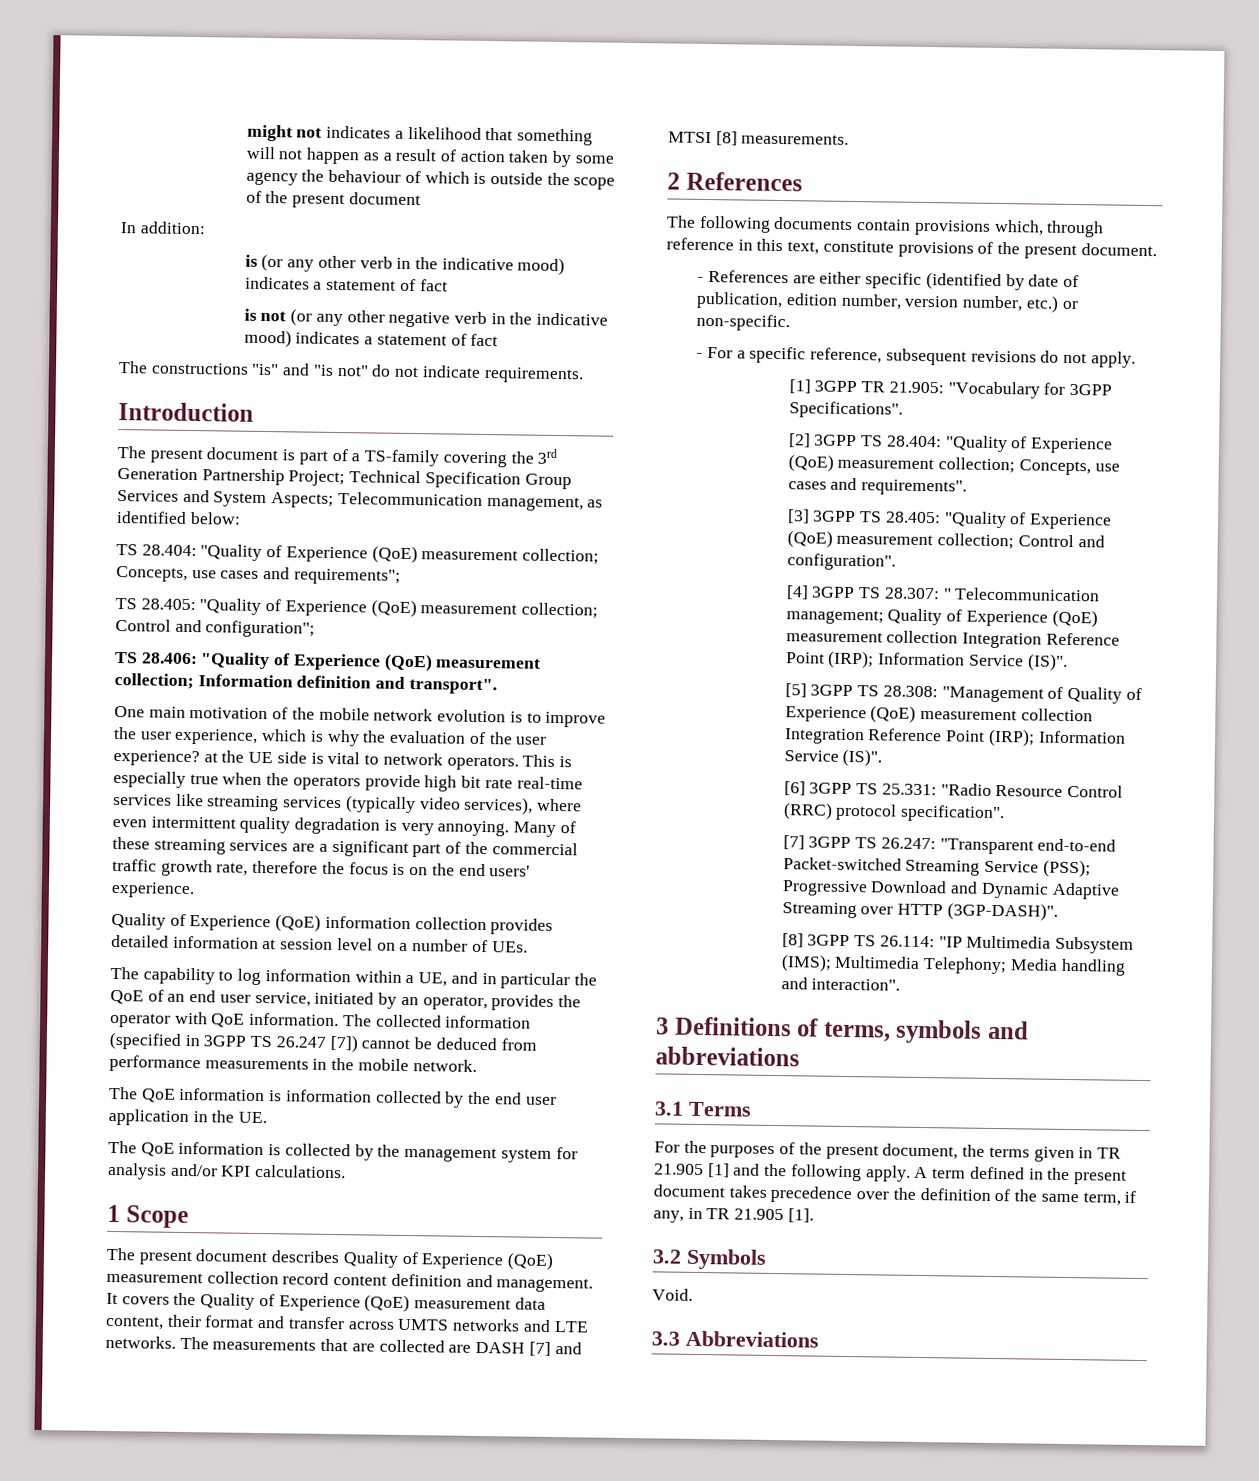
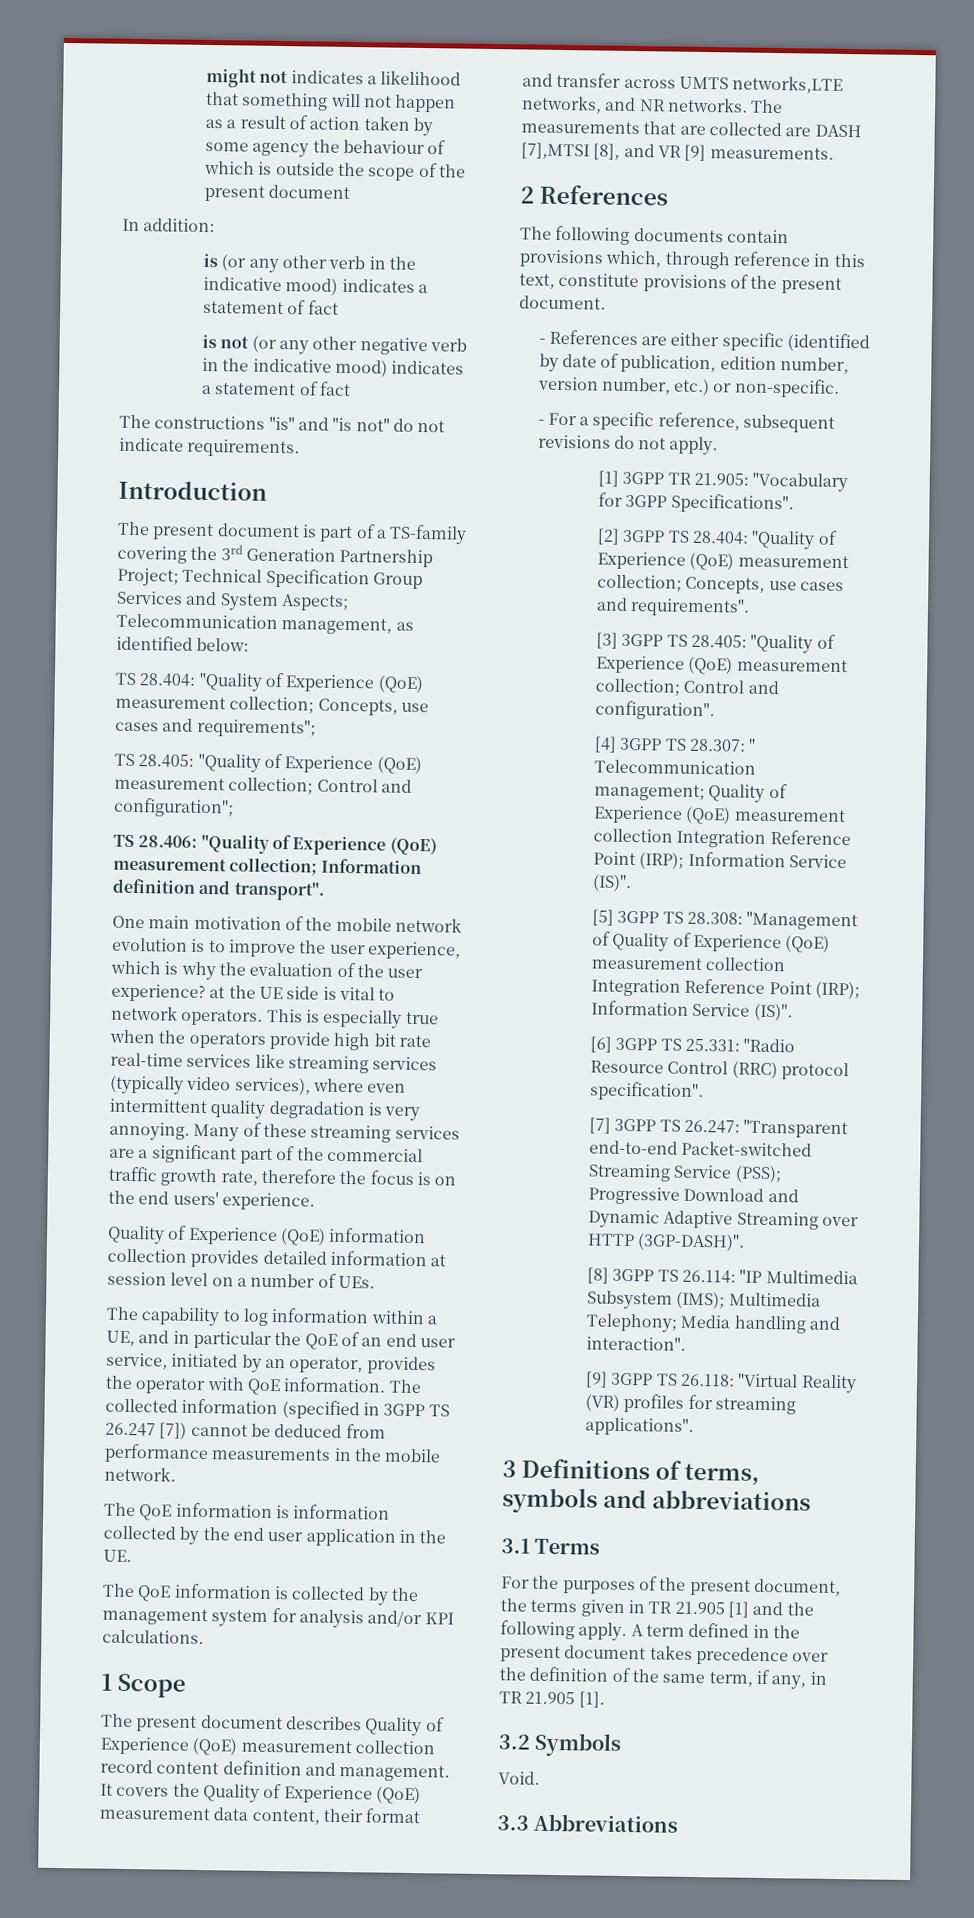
- It covers the Quality of Experience (QoE) measurement data content, their format and transfer across UMTS networks and LTE networks.
+ It covers the Quality of Experience (QoE) measurement data content, their format and transfer across UMTS networks,LTE networks, and NR networks.
- The measurements that are collected are DASH [7] and MTSI [8] measurements.
+ The measurements that are collected are DASH [7],MTSI [8], and VR [9] measurements.
+ [9] 3GPP TS 26.118: "Virtual Reality (VR) profiles for streaming applications".

